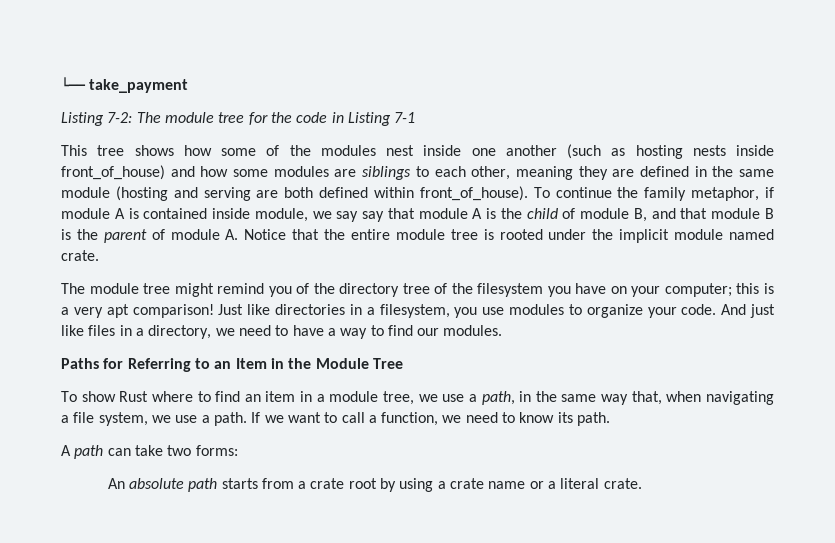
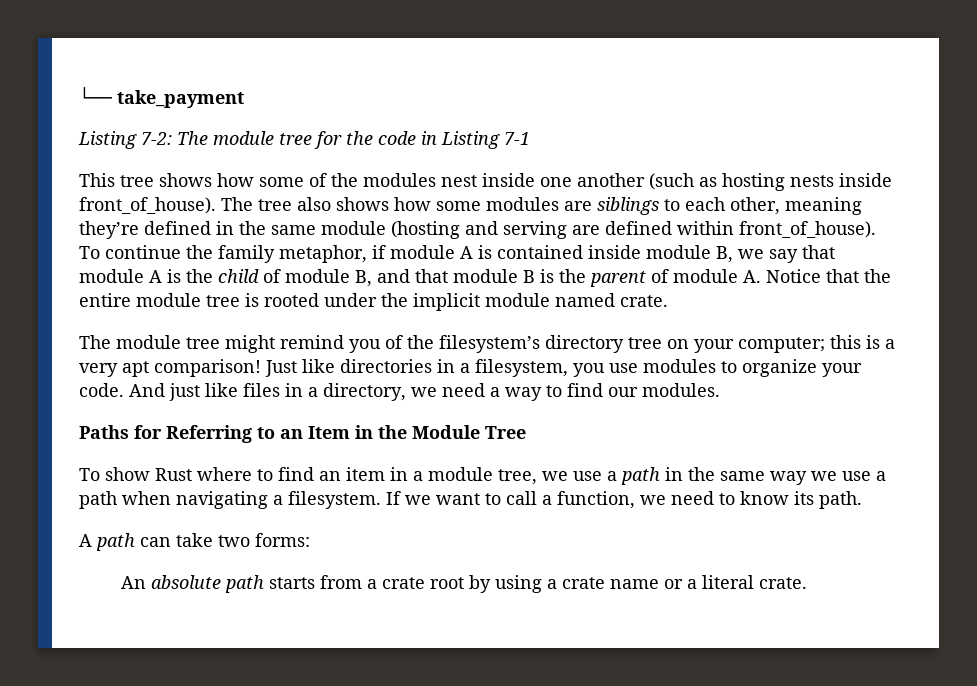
- This tree shows how some of the modules nest inside one another (such as hosting nests inside front_of_house) and how some modules are siblings to each other, meaning they are defined in the same module (hosting and serving are both defined within front_of_house).
+ This tree shows how some of the modules nest inside one another (such as hosting nests inside front_of_house). The tree also shows how some modules are siblings to each other, meaning they’re defined in the same module (hosting and serving are defined within front_of_house).
- To continue the family metaphor, if module A is contained inside module, we say say that module A is the child of module B, and that module B is the parent of module A. Notice that the entire module tree is rooted under the implicit module named crate.
+ To continue the family metaphor, if module A is contained inside module B, we say that module A is the child of module B, and that module B is the parent of module A. Notice that the entire module tree is rooted under the implicit module named crate.
- The module tree might remind you of the directory tree of the filesystem you have on your computer; this is a very apt comparison!
+ The module tree might remind you of the filesystem’s directory tree on your computer; this is a very apt comparison!
- And just like files in a directory, we need to have a way to find our modules.
+ And just like files in a directory, we need a way to find our modules.
- To show Rust where to find an item in a module tree, we use a path, in the same way that, when navigating a file system, we use a path.
+ To show Rust where to find an item in a module tree, we use a path in the same way we use a path when navigating a filesystem.

